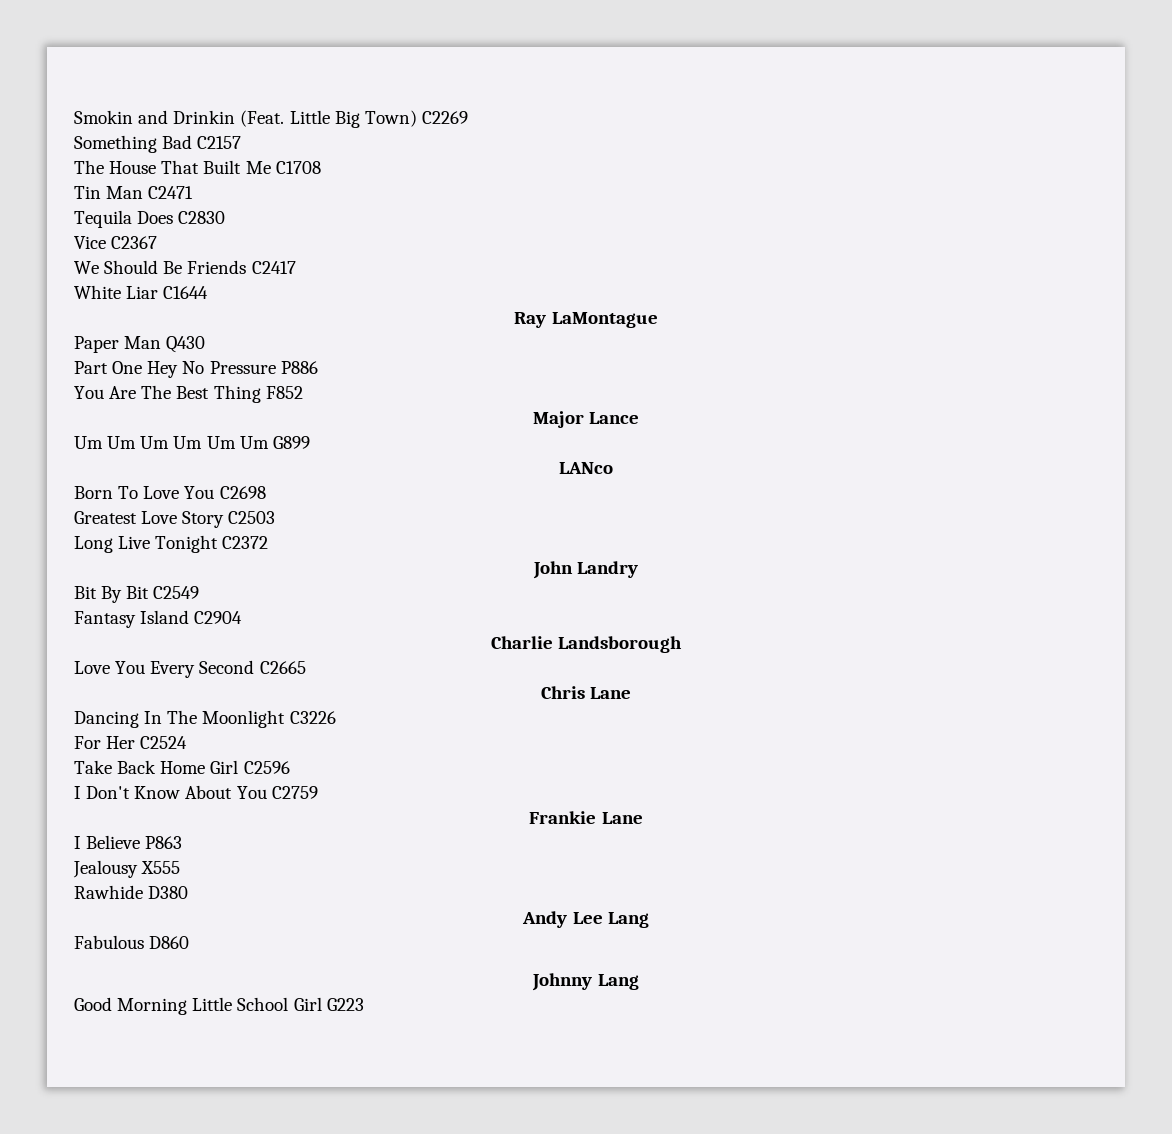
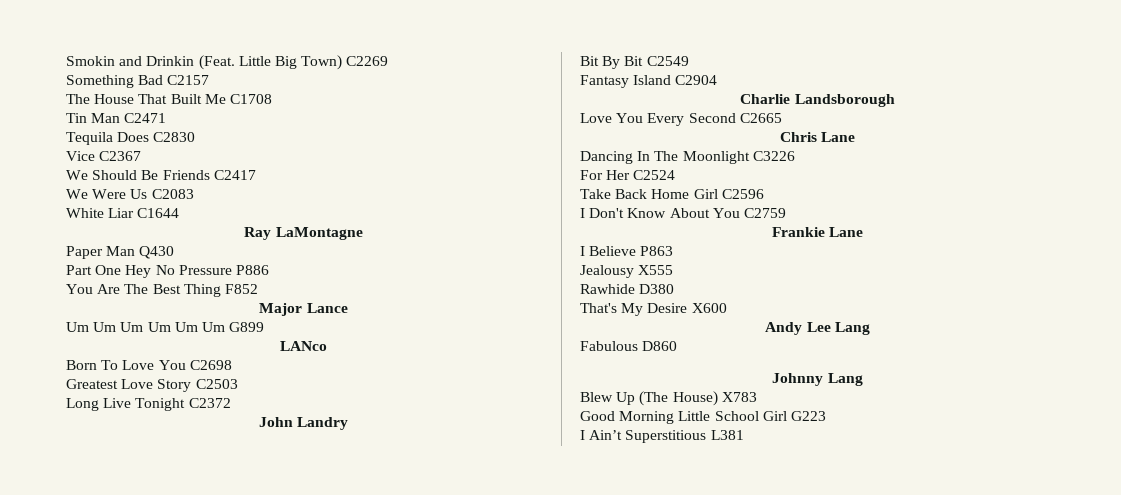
+ We Were Us C2083
- Ray LaMontague
+ Ray LaMontagne
+ That's My Desire X600
+ Blew Up (The House) X783
+ I Ain’t Superstitious L381

